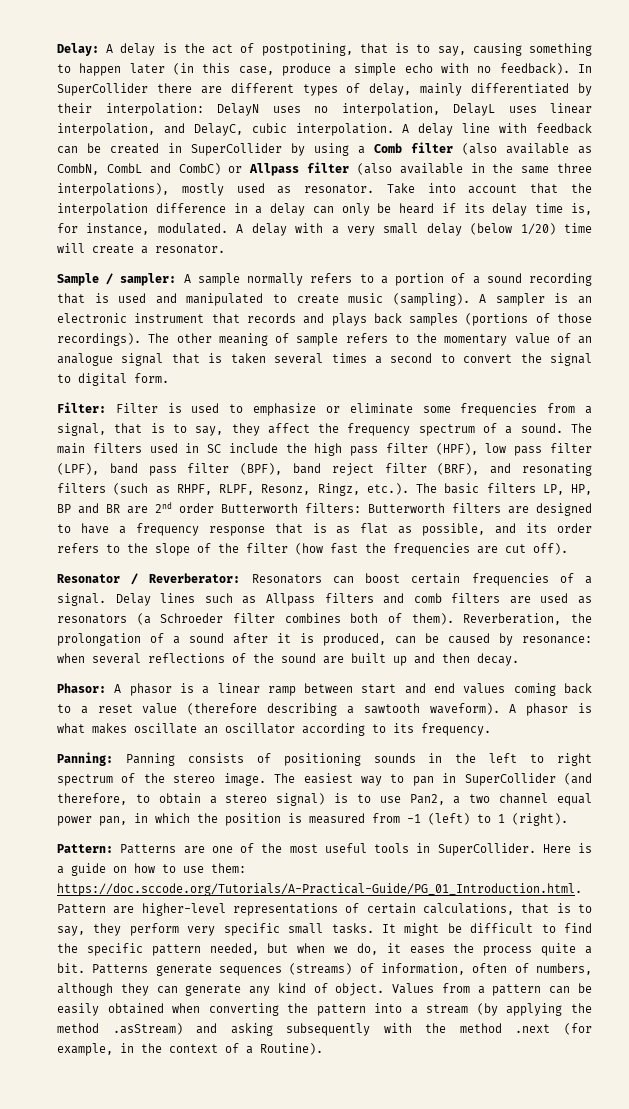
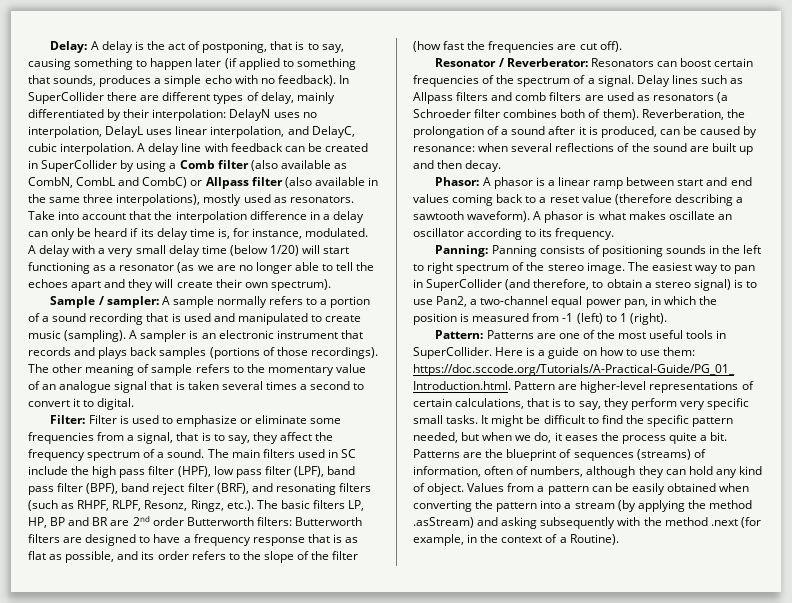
- Delay: A delay is the act of postpotining, that is to say, causing something to happen later (in this case, produce a simple echo with no feedback).
+ Delay: A delay is the act of postponing, that is to say, causing something to happen later (if applied to something that sounds, produces a simple echo with no feedback).
- A delay line with feedback can be created in SuperCollider by using a Comb filter (also available as CombN, CombL and CombC) or Allpass filter (also available in the same three interpolations), mostly used as resonator.
+ A delay line with feedback can be created in SuperCollider by using a Comb filter (also available as CombN, CombL and CombC) or Allpass filter (also available in the same three interpolations), mostly used as resonators.
- A delay with a very small delay (below 1/20) time will create a resonator.
+ A delay with a very small delay time (below 1/20) will start functioning as a resonator (as we are no longer able to tell the echoes apart and they will create their own spectrum).
- The other meaning of sample refers to the momentary value of an analogue signal that is taken several times a second to convert the signal to digital form.
+ The other meaning of sample refers to the momentary value of an analogue signal that is taken several times a second to convert it to digital.
- Resonator / Reverberator: Resonators can boost certain frequencies of a signal.
+ Resonator / Reverberator: Resonators can boost certain frequencies of the spectrum of a signal.
- The easiest way to pan in SuperCollider (and therefore, to obtain a stereo signal) is to use Pan2, a two channel equal power pan, in which the position is measured from -1 (left) to 1 (right).
+ The easiest way to pan in SuperCollider (and therefore, to obtain a stereo signal) is to use Pan2, a two-channel equal power pan, in which the position is measured from -1 (left) to 1 (right).
- Patterns generate sequences (streams) of information, often of numbers, although they can generate any kind of object.
+ Patterns are the blueprint of sequences (streams) of information, often of numbers, although they can hold any kind of object.

